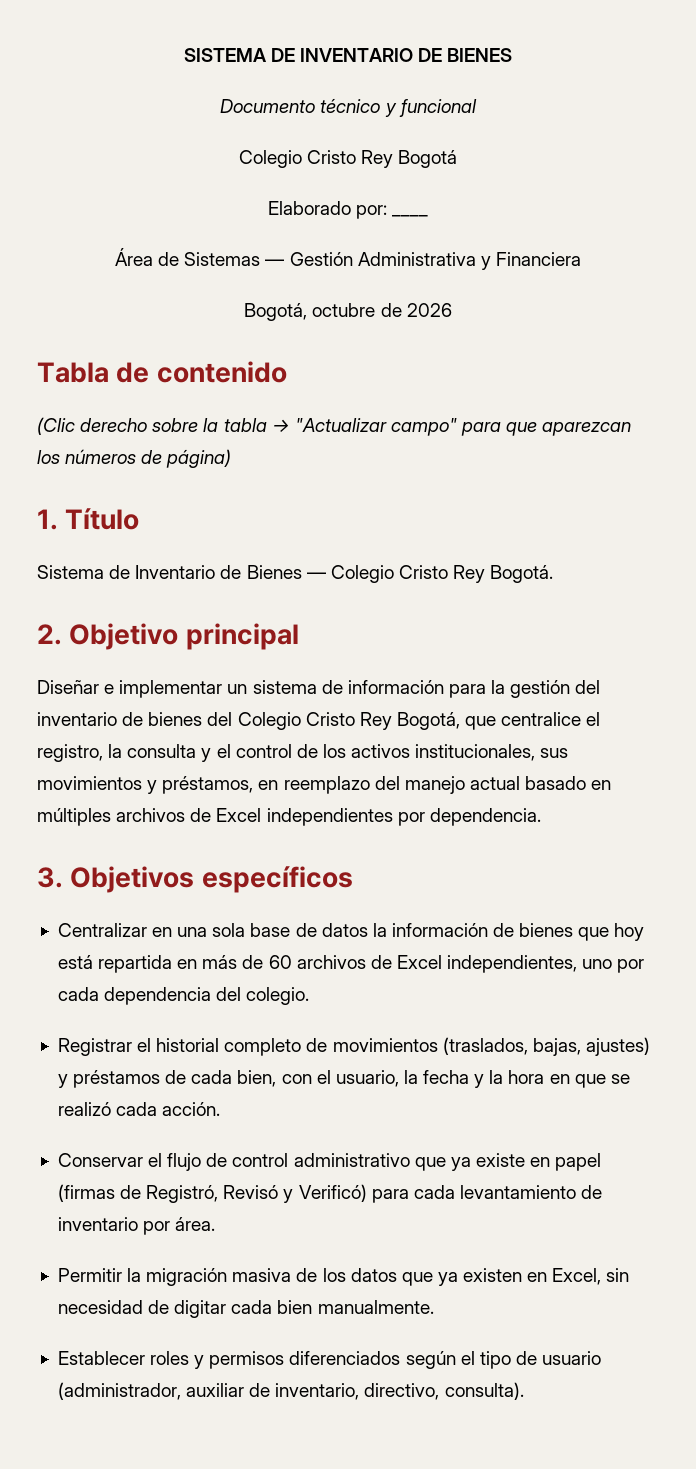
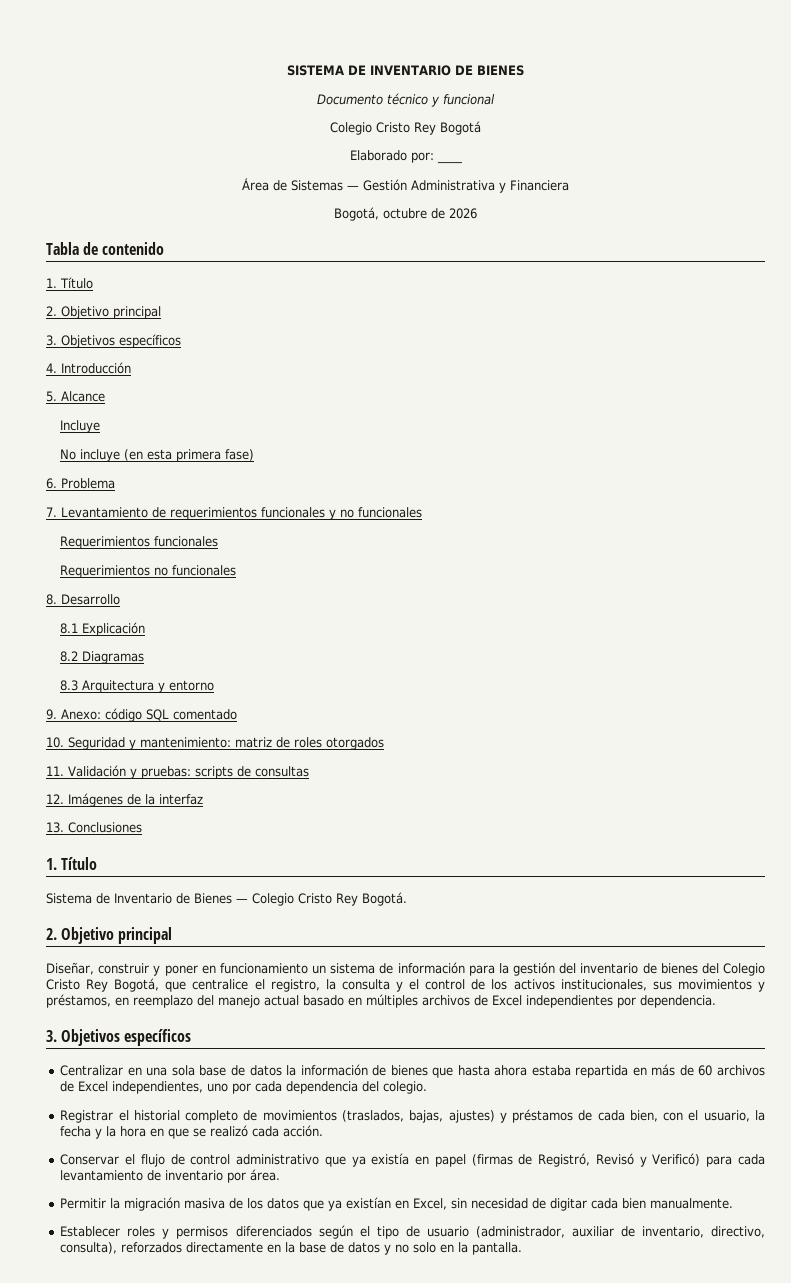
  Tabla de contenido
- (Clic derecho sobre la tabla → "Actualizar campo" para que aparezcan los números de página)
+ 1. Título
+ 2. Objetivo principal
+ 3. Objetivos específicos
+ 4. Introducción
+ 5. Alcance
+ Incluye
+ No incluye (en esta primera fase)
+ 6. Problema
+ 7. Levantamiento de requerimientos funcionales y no funcionales
+ Requerimientos funcionales
+ Requerimientos no funcionales
+ 8. Desarrollo
+ 8.1 Explicación
+ 8.2 Diagramas
+ 8.3 Arquitectura y entorno
+ 9. Anexo: código SQL comentado
+ 10. Seguridad y mantenimiento: matriz de roles otorgados
+ 11. Validación y pruebas: scripts de consultas
+ 12. Imágenes de la interfaz
+ 13. Conclusiones
- Diseñar e implementar un sistema de información para la gestión del inventario de bienes del Colegio Cristo Rey Bogotá, que centralice el registro, la consulta y el control de los activos institucionales, sus movimientos y préstamos, en reemplazo del manejo actual basado en múltiples archivos de Excel independientes por dependencia.
+ Diseñar, construir y poner en funcionamiento un sistema de información para la gestión del inventario de bienes del Colegio Cristo Rey Bogotá, que centralice el registro, la consulta y el control de los activos institucionales, sus movimientos y préstamos, en reemplazo del manejo actual basado en múltiples archivos de Excel independientes por dependencia.
- Centralizar en una sola base de datos la información de bienes que hoy está repartida en más de 60 archivos de Excel independientes, uno por cada dependencia del colegio.
+ Centralizar en una sola base de datos la información de bienes que hasta ahora estaba repartida en más de 60 archivos de Excel independientes, uno por cada dependencia del colegio.
- Conservar el flujo de control administrativo que ya existe en papel (firmas de Registró, Revisó y Verificó) para cada levantamiento de inventario por área.
+ Conservar el flujo de control administrativo que ya existía en papel (firmas de Registró, Revisó y Verificó) para cada levantamiento de inventario por área.
- Permitir la migración masiva de los datos que ya existen en Excel, sin necesidad de digitar cada bien manualmente.
+ Permitir la migración masiva de los datos que ya existían en Excel, sin necesidad de digitar cada bien manualmente.
- Establecer roles y permisos diferenciados según el tipo de usuario (administrador, auxiliar de inventario, directivo, consulta).
+ Establecer roles y permisos diferenciados según el tipo de usuario (administrador, auxiliar de inventario, directivo, consulta), reforzados directamente en la base de datos y no solo en la pantalla.

